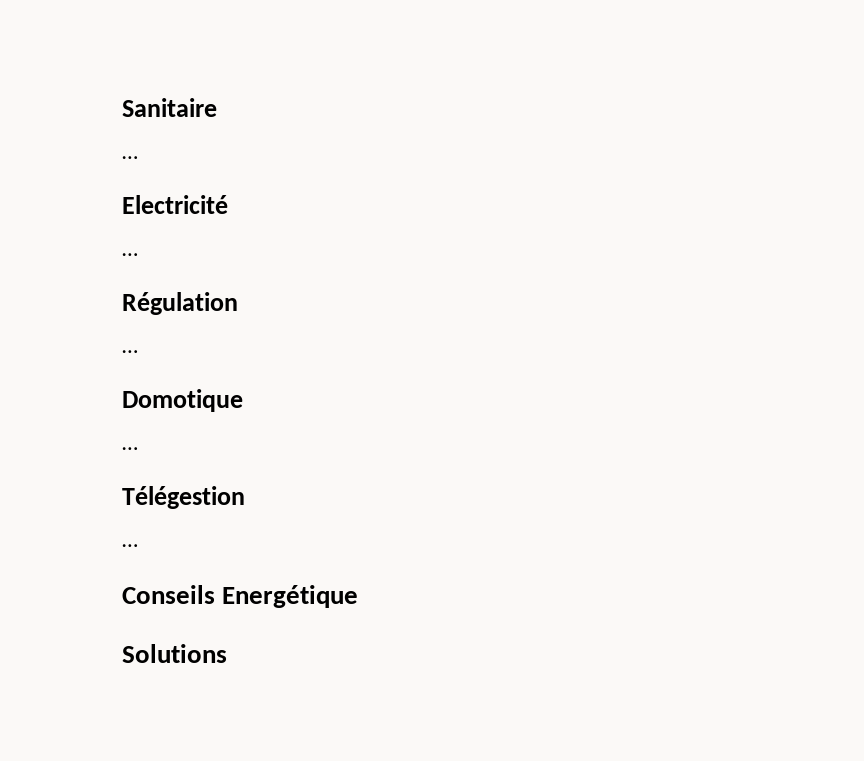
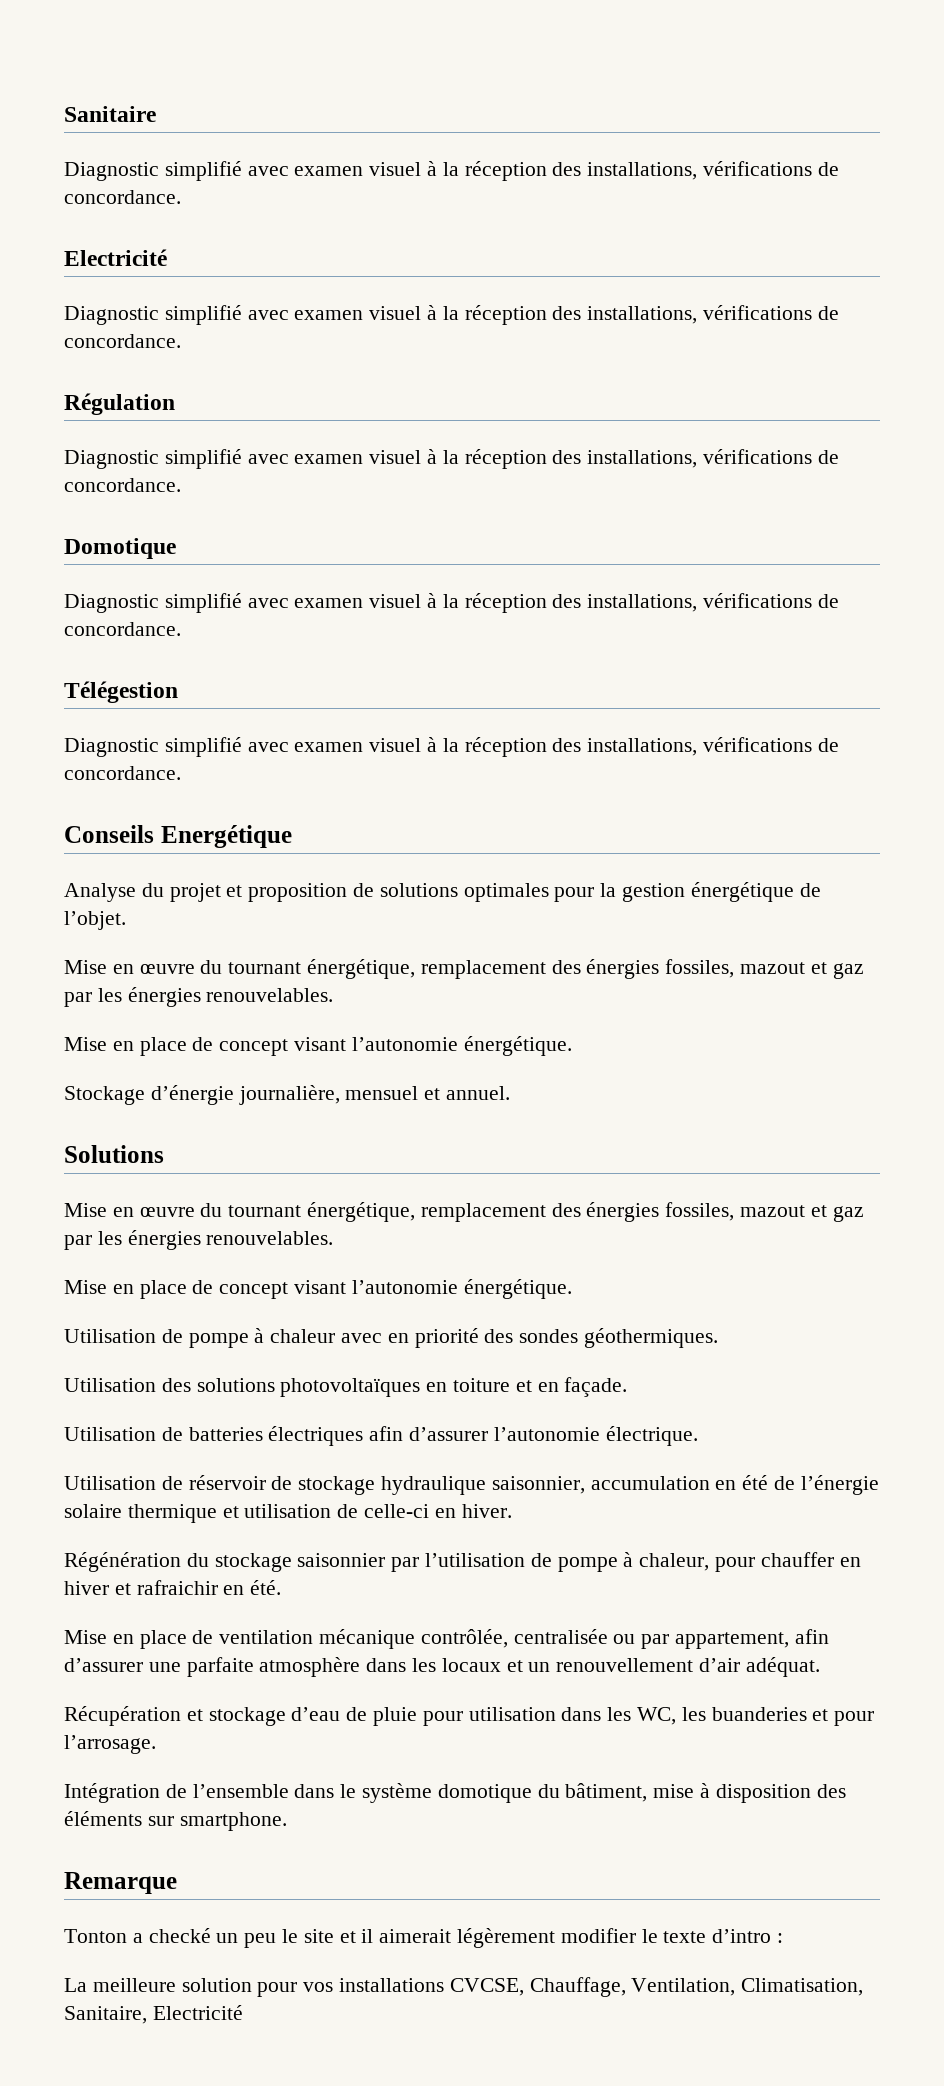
  Sanitaire
- …
+ Diagnostic simplifié avec examen visuel à la réception des installations, vérifications de concordance.
  Electricité
- …
+ Diagnostic simplifié avec examen visuel à la réception des installations, vérifications de concordance.
  Régulation
- …
+ Diagnostic simplifié avec examen visuel à la réception des installations, vérifications de concordance.
  Domotique
- …
+ Diagnostic simplifié avec examen visuel à la réception des installations, vérifications de concordance.
  Télégestion
- …
+ Diagnostic simplifié avec examen visuel à la réception des installations, vérifications de concordance.
  Conseils Energétique
+ Analyse du projet et proposition de solutions optimales pour la gestion énergétique de l’objet.
+ Mise en œuvre du tournant énergétique, remplacement des énergies fossiles, mazout et gaz par les énergies renouvelables.
+ Mise en place de concept visant l’autonomie énergétique.
+ Stockage d’énergie journalière, mensuel et annuel.
  Solutions
+ Mise en œuvre du tournant énergétique, remplacement des énergies fossiles, mazout et gaz par les énergies renouvelables.
+ Mise en place de concept visant l’autonomie énergétique.
+ Utilisation de pompe à chaleur avec en priorité des sondes géothermiques.
+ Utilisation des solutions photovoltaïques en toiture et en façade.
+ Utilisation de batteries électriques afin d’assurer l’autonomie électrique.
+ Utilisation de réservoir de stockage hydraulique saisonnier, accumulation en été de l’énergie solaire thermique et utilisation de celle-ci en hiver.
+ Régénération du stockage saisonnier par l’utilisation de pompe à chaleur, pour chauffer en hiver et rafraichir en été.
+ Mise en place de ventilation mécanique contrôlée, centralisée ou par appartement, afin d’assurer une parfaite atmosphère dans les locaux et un renouvellement d’air adéquat.
+ Récupération et stockage d’eau de pluie pour utilisation dans les WC, les buanderies et pour l’arrosage.
+ Intégration de l’ensemble dans le système domotique du bâtiment, mise à disposition des éléments sur smartphone.
+ Remarque
+ Tonton a checké un peu le site et il aimerait légèrement modifier le texte d’intro :
+ La meilleure solution pour vos installations CVCSE, Chauffage, Ventilation, Climatisation, Sanitaire, Electricité

